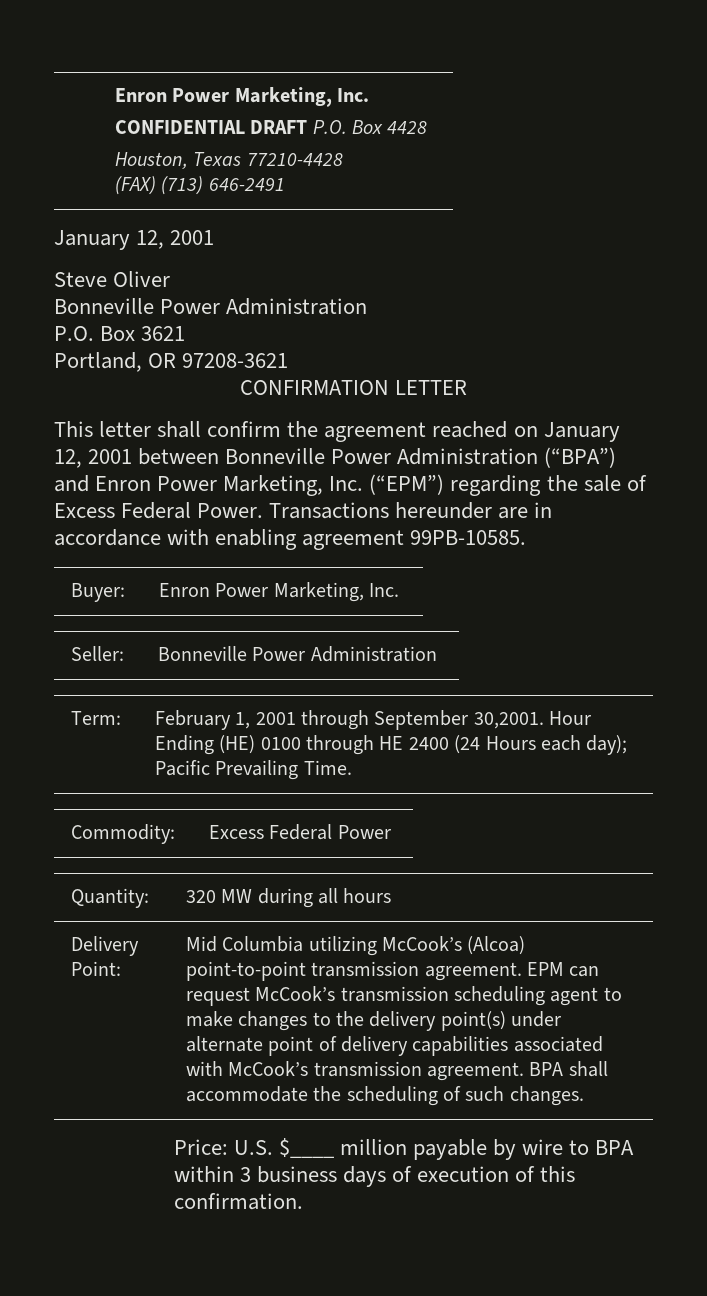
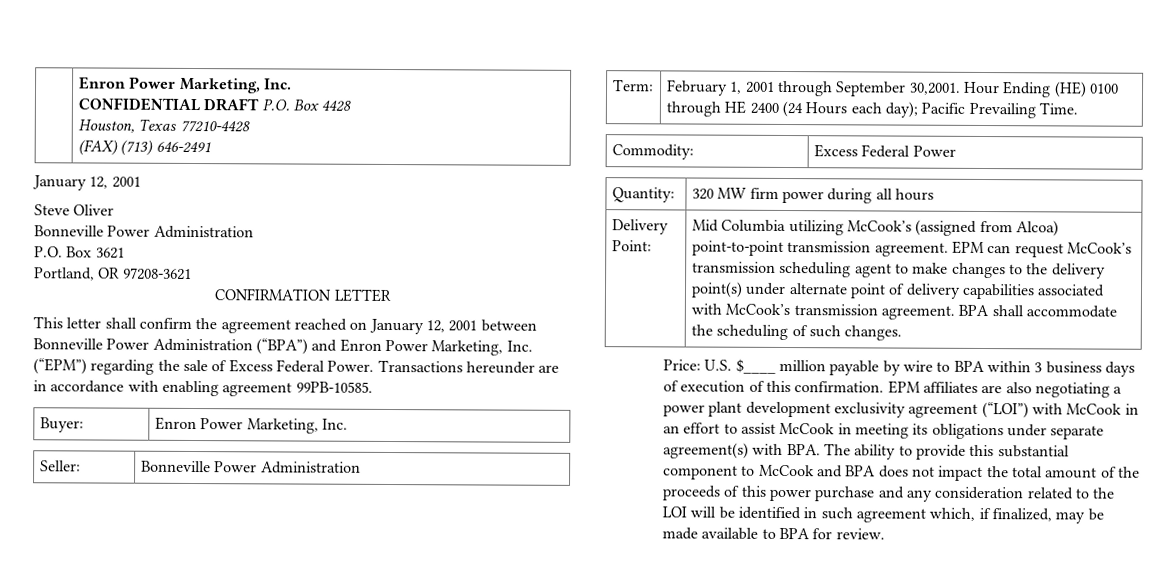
- Quantity: | 320 MW during all hours
+ Quantity: | 320 MW firm power during all hours
- Mid Columbia utilizing McCook’s (Alcoa) point-to-point transmission agreement.
+ Mid Columbia utilizing McCook’s (assigned from Alcoa) point-to-point transmission agreement.
+ EPM affiliates are also negotiating a power plant development exclusivity agreement (“LOI”) with McCook in an effort to assist McCook in meeting its obligations under separate agreement(s) with BPA. The ability to provide this substantial component to McCook and BPA does not impact the total amount of the proceeds of this power purchase and any consideration related to the LOI will be identified in such agreement which, if finalized, may be made available to BPA for review.

